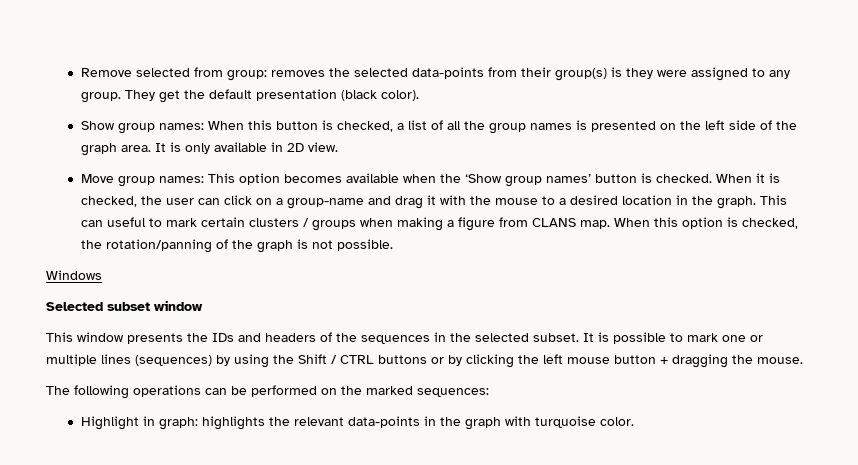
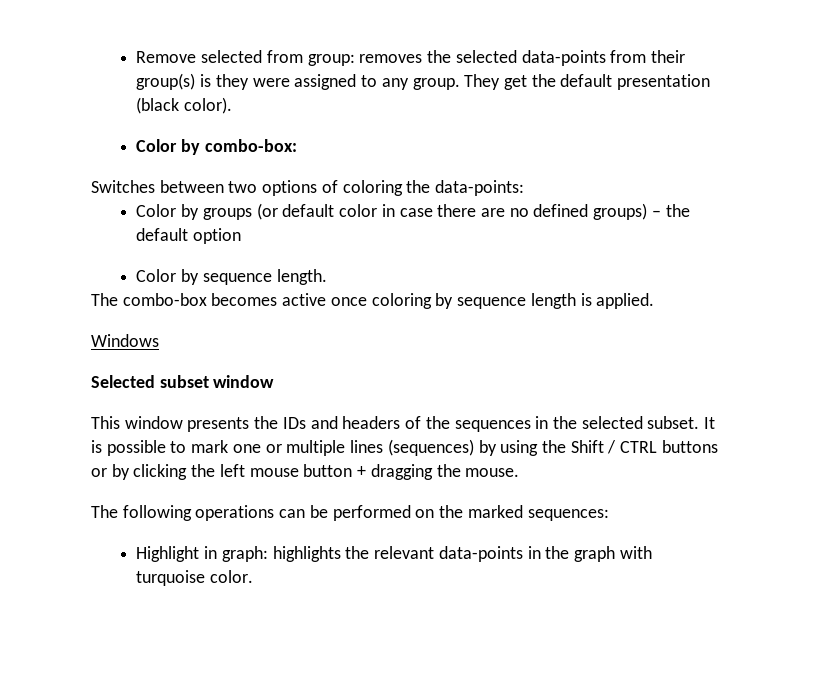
- Show group names: When this button is checked, a list of all the group names is presented on the left side of the graph area. It is only available in 2D view.
- Move group names: This option becomes available when the ‘Show group names’ button is checked. When it is checked, the user can click on a group-name and drag it with the mouse to a desired location in the graph. This can useful to mark certain clusters / groups when making a figure from CLANS map. When this option is checked, the rotation/panning of the graph is not possible.
+ Color by combo-box:
+ Switches between two options of coloring the data-points:
+ Color by groups (or default color in case there are no defined groups) – the default option
+ Color by sequence length.
+ The combo-box becomes active once coloring by sequence length is applied.

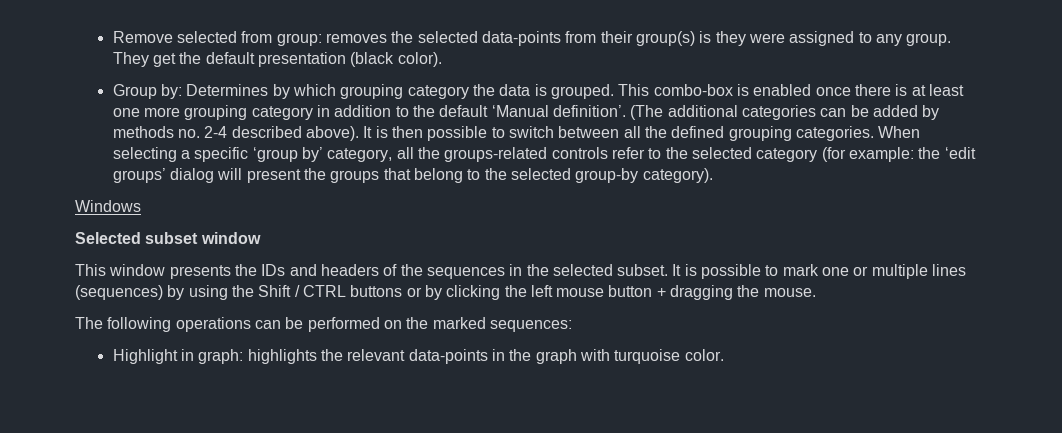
- Color by combo-box:
- Switches between two options of coloring the data-points:
- Color by groups (or default color in case there are no defined groups) – the default option
- Color by sequence length.
- The combo-box becomes active once coloring by sequence length is applied.
+ Group by: Determines by which grouping category the data is grouped. This combo-box is enabled once there is at least one more grouping category in addition to the default ‘Manual definition’. (The additional categories can be added by methods no. 2-4 described above). It is then possible to switch between all the defined grouping categories. When selecting a specific ‘group by’ category, all the groups-related controls refer to the selected category (for example: the ‘edit groups’ dialog will present the groups that belong to the selected group-by category).

